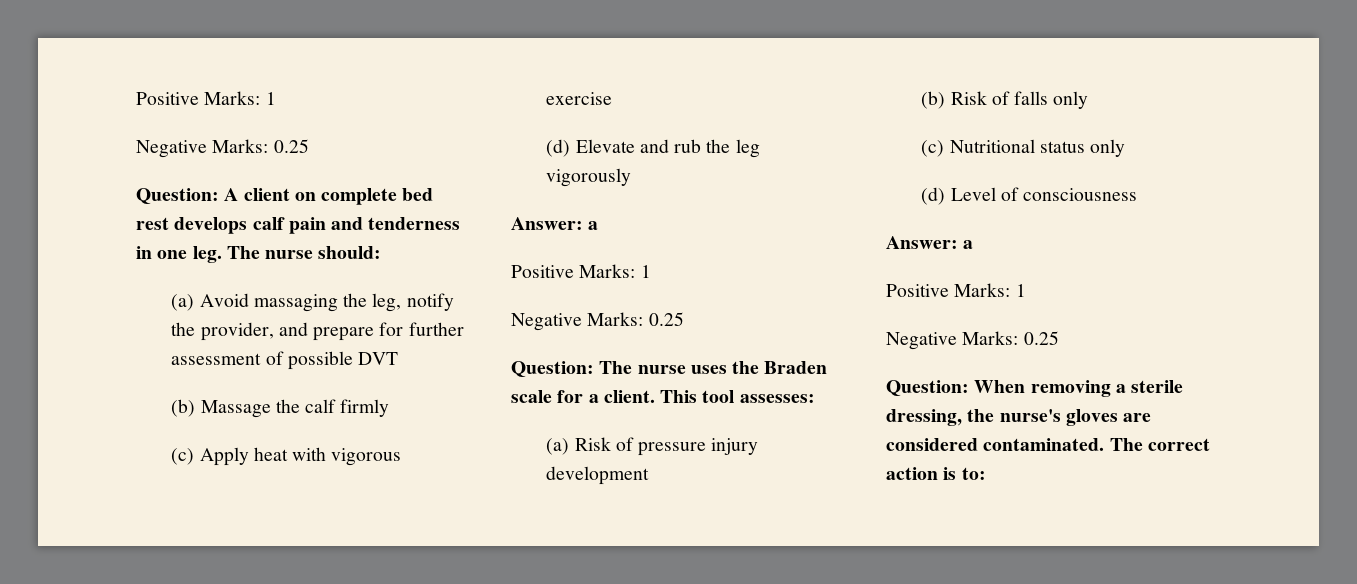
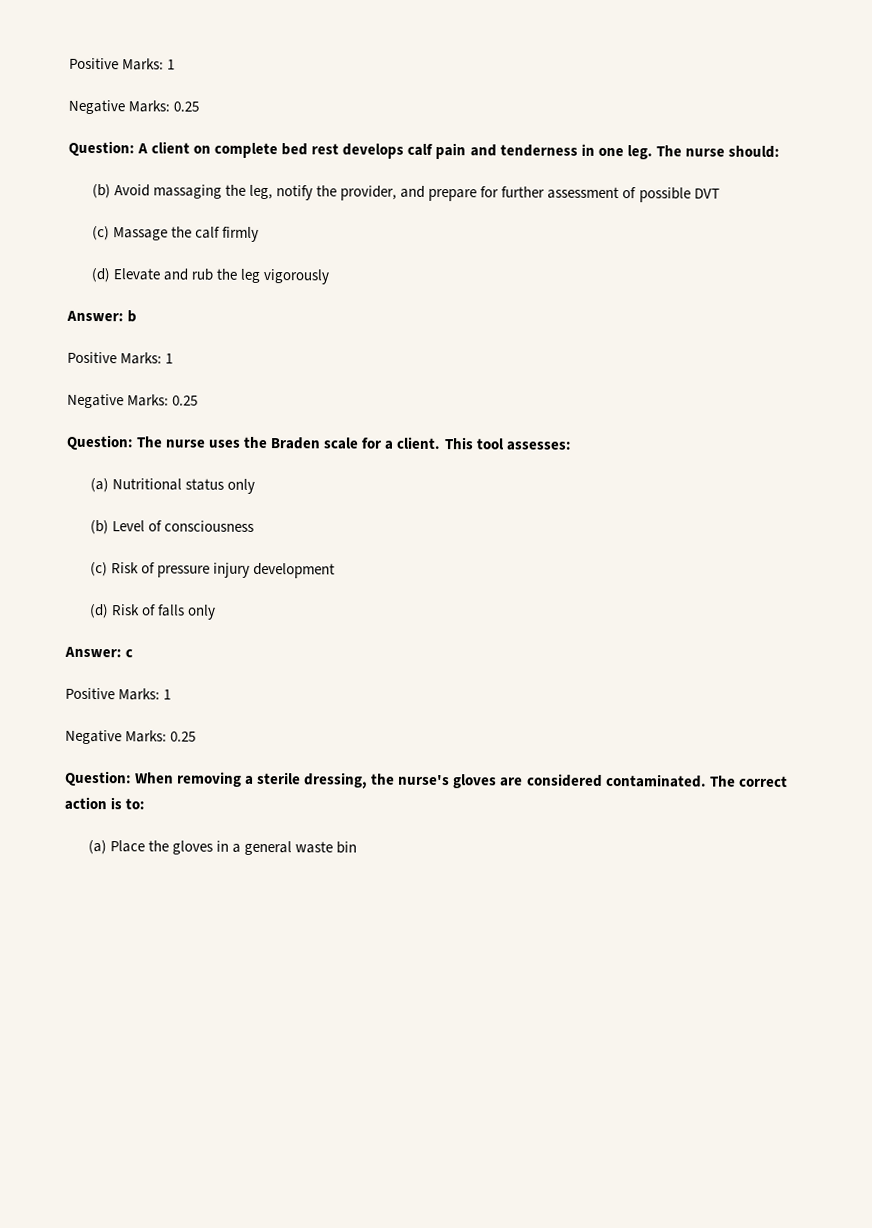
- (a) Avoid massaging the leg, notify the provider, and prepare for further assessment of possible DVT
+ (b) Avoid massaging the leg, notify the provider, and prepare for further assessment of possible DVT
- (b) Massage the calf firmly
+ (c) Massage the calf firmly
- (c) Apply heat with vigorous exercise
  (d) Elevate and rub the leg vigorously
- Answer: a
+ Answer: b
- (a) Risk of pressure injury development
+ (a) Nutritional status only
+ (b) Level of consciousness
+ (c) Risk of pressure injury development
- (b) Risk of falls only
+ (d) Risk of falls only
- (c) Nutritional status only
- (d) Level of consciousness
- Answer: a
+ Answer: c
+ (a) Place the gloves in a general waste bin

